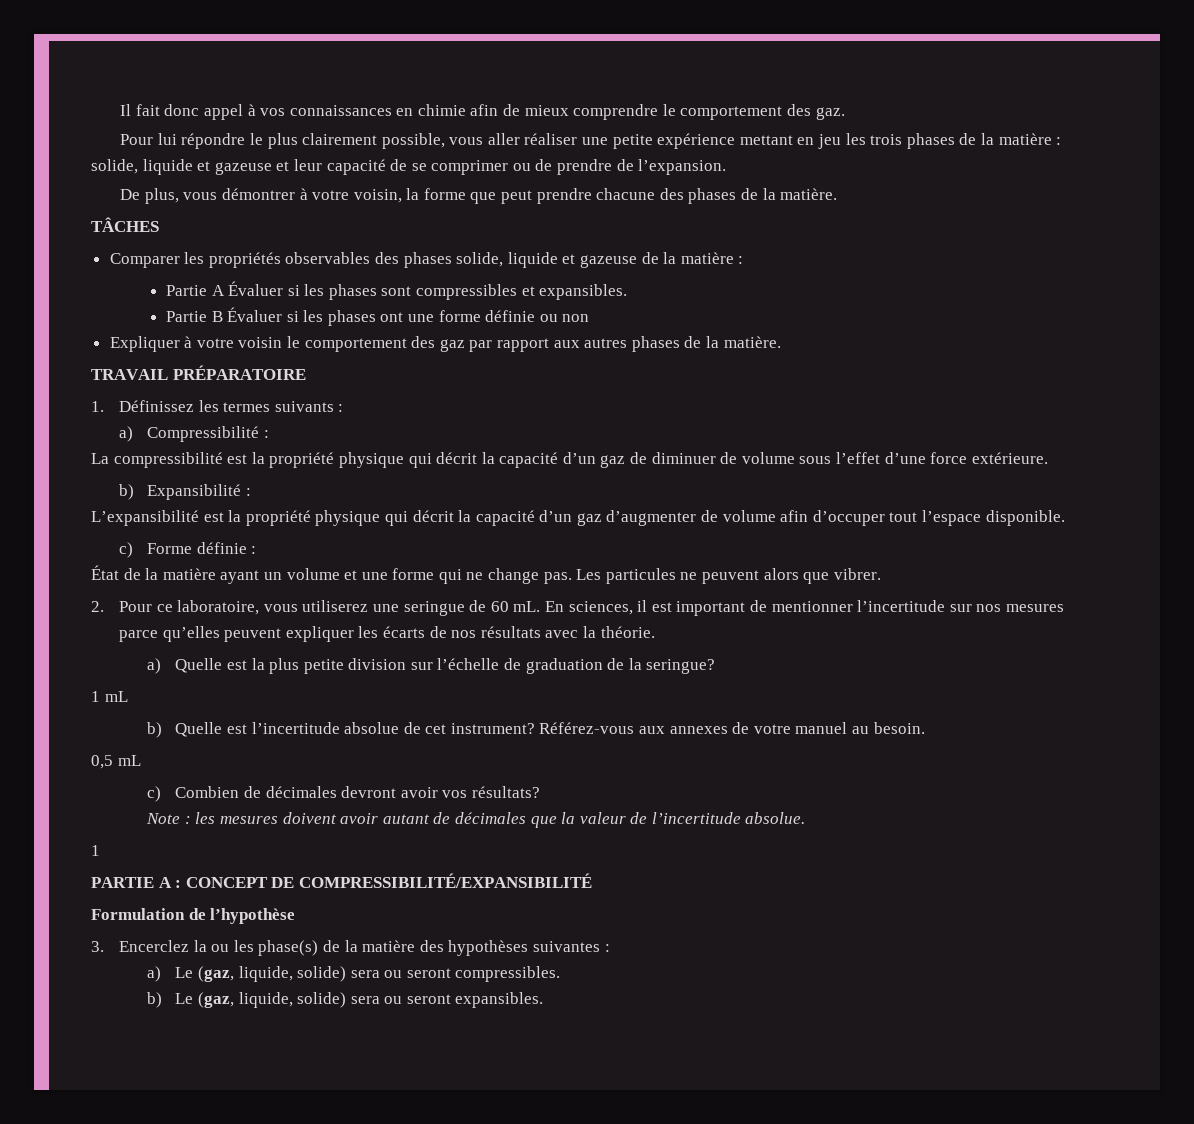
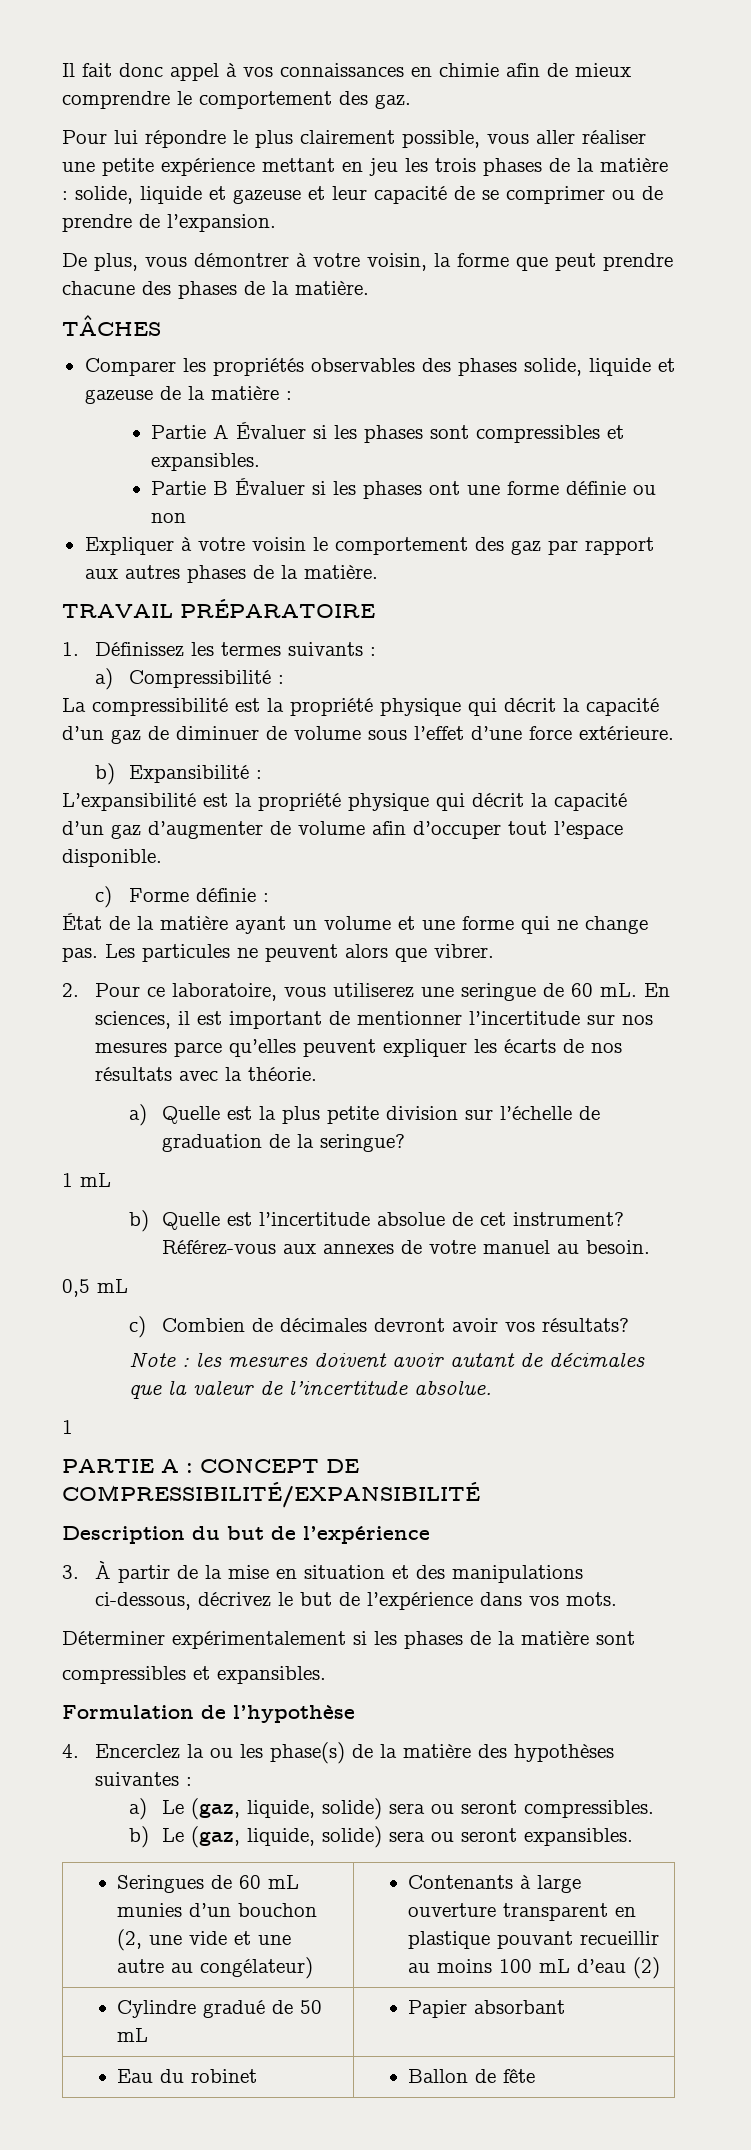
+ Description du but de l’expérience
+ 3. À partir de la mise en situation et des manipulations ci-dessous, décrivez le but de l’expérience dans vos mots.
+ Déterminer expérimentalement si les phases de la matière sont
+ compressibles et expansibles.
- 3. Encerclez la ou les phase(s) de la matière des hypothèses suivantes :
+ 4. Encerclez la ou les phase(s) de la matière des hypothèses suivantes :
+ Seringues de 60 mL munies d’un bouchon (2, une vide et une autre au congélateur) | Contenants à large ouverture transparent en plastique pouvant recueillir au moins 100 mL d’eau (2)
+ Cylindre gradué de 50 mL | Papier absorbant
+ Eau du robinet | Ballon de fête

